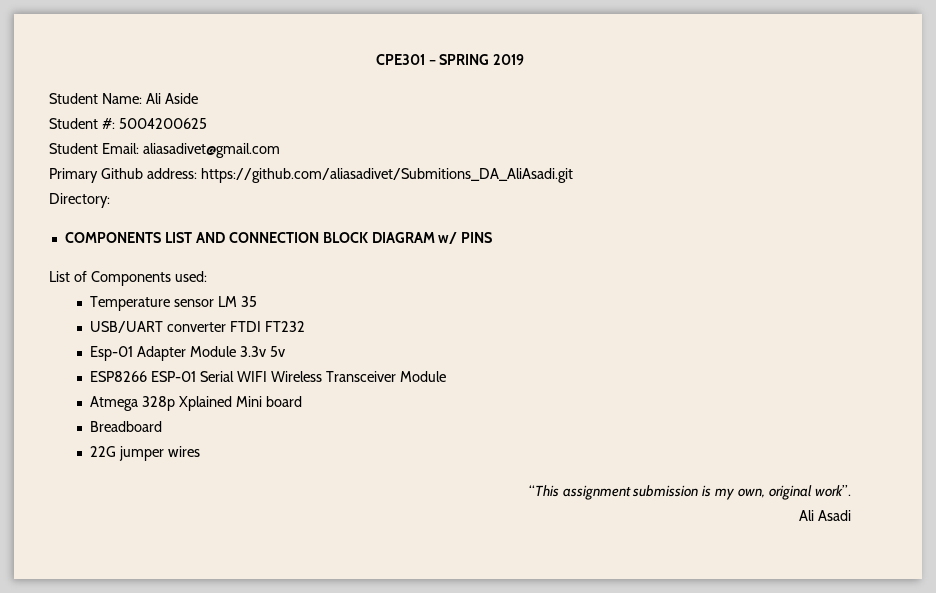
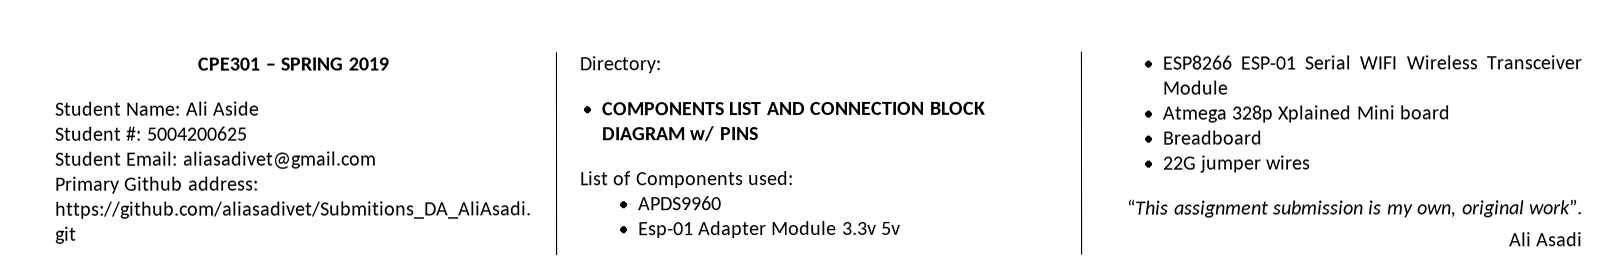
- Temperature sensor LM 35
- USB/UART converter FTDI FT232
+ APDS9960

